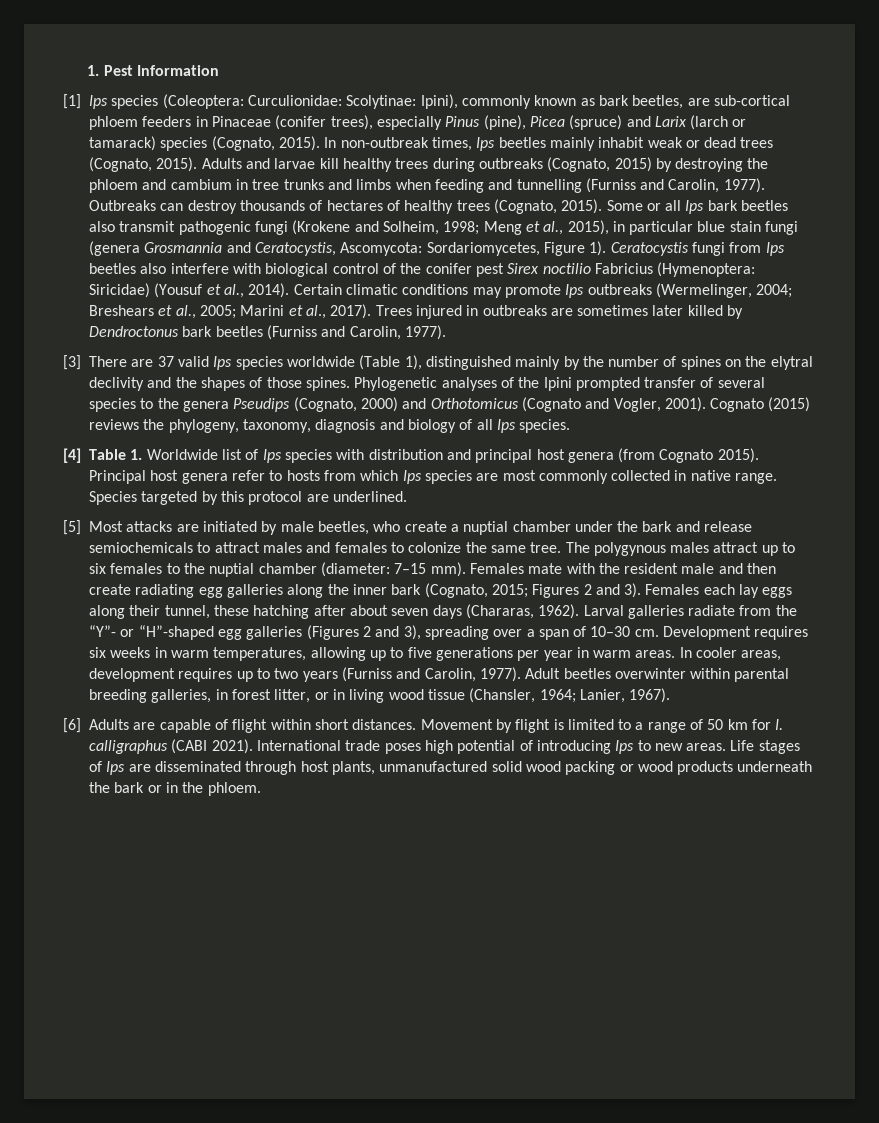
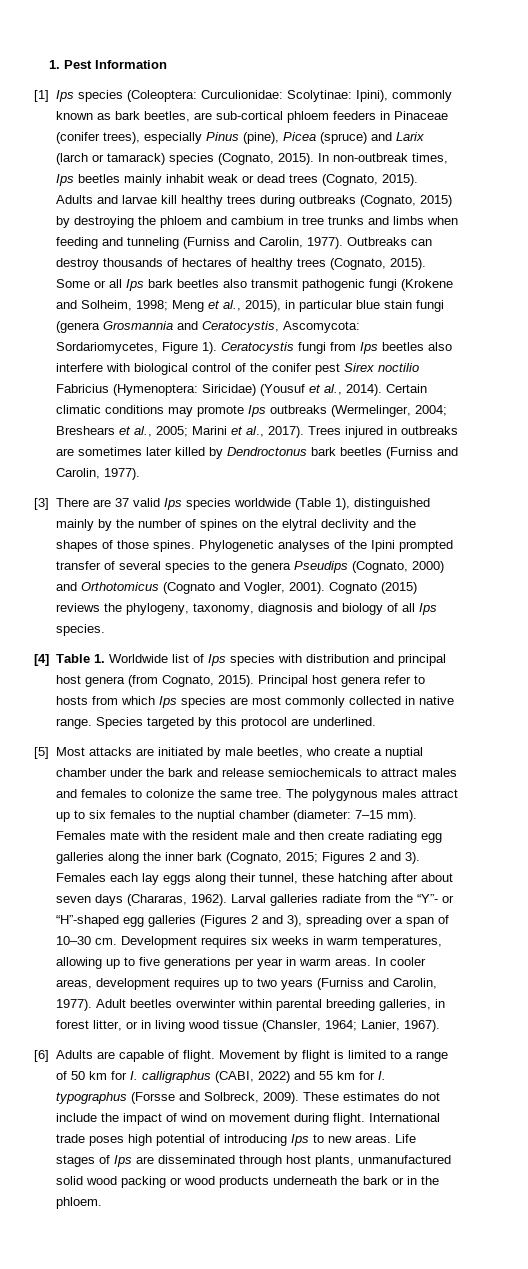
- Adults and larvae kill healthy trees during outbreaks (Cognato, 2015) by destroying the phloem and cambium in tree trunks and limbs when feeding and tunnelling (Furniss and Carolin, 1977).
+ Adults and larvae kill healthy trees during outbreaks (Cognato, 2015) by destroying the phloem and cambium in tree trunks and limbs when feeding and tunneling (Furniss and Carolin, 1977).
- [4] Table 1. Worldwide list of Ips species with distribution and principal host genera (from Cognato 2015).
+ [4] Table 1. Worldwide list of Ips species with distribution and principal host genera (from Cognato, 2015).
- [6] Adults are capable of flight within short distances.
+ [6] Adults are capable of flight.
- Movement by flight is limited to a range of 50 km for I. calligraphus (CABI 2021).
+ Movement by flight is limited to a range of 50 km for I. calligraphus (CABI, 2022) and 55 km for I. typographus (Forsse and Solbreck, 2009). These estimates do not include the impact of wind on movement during flight.

